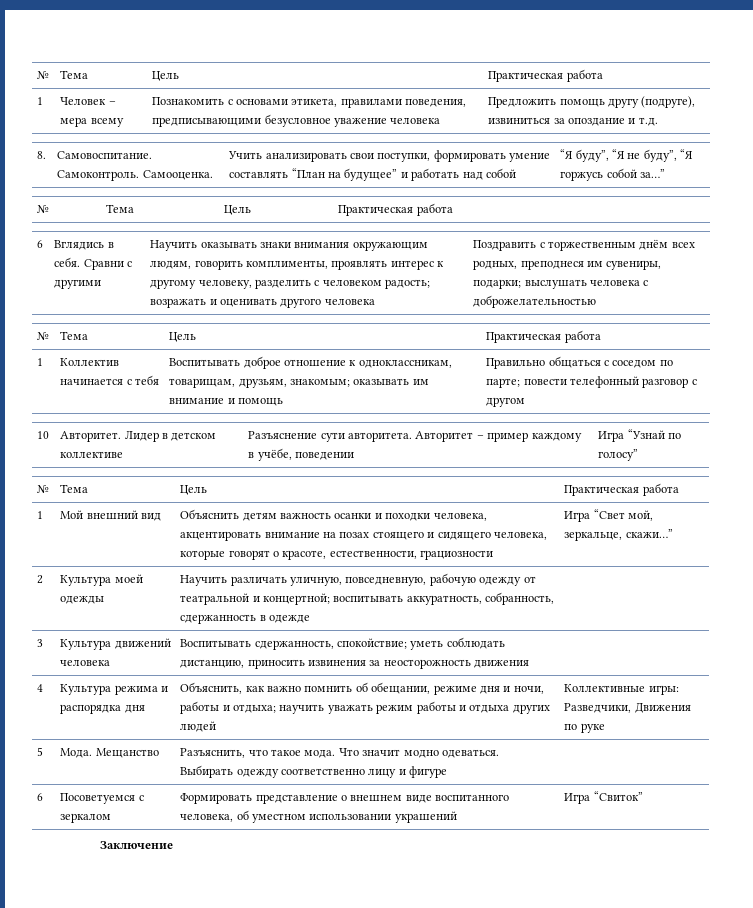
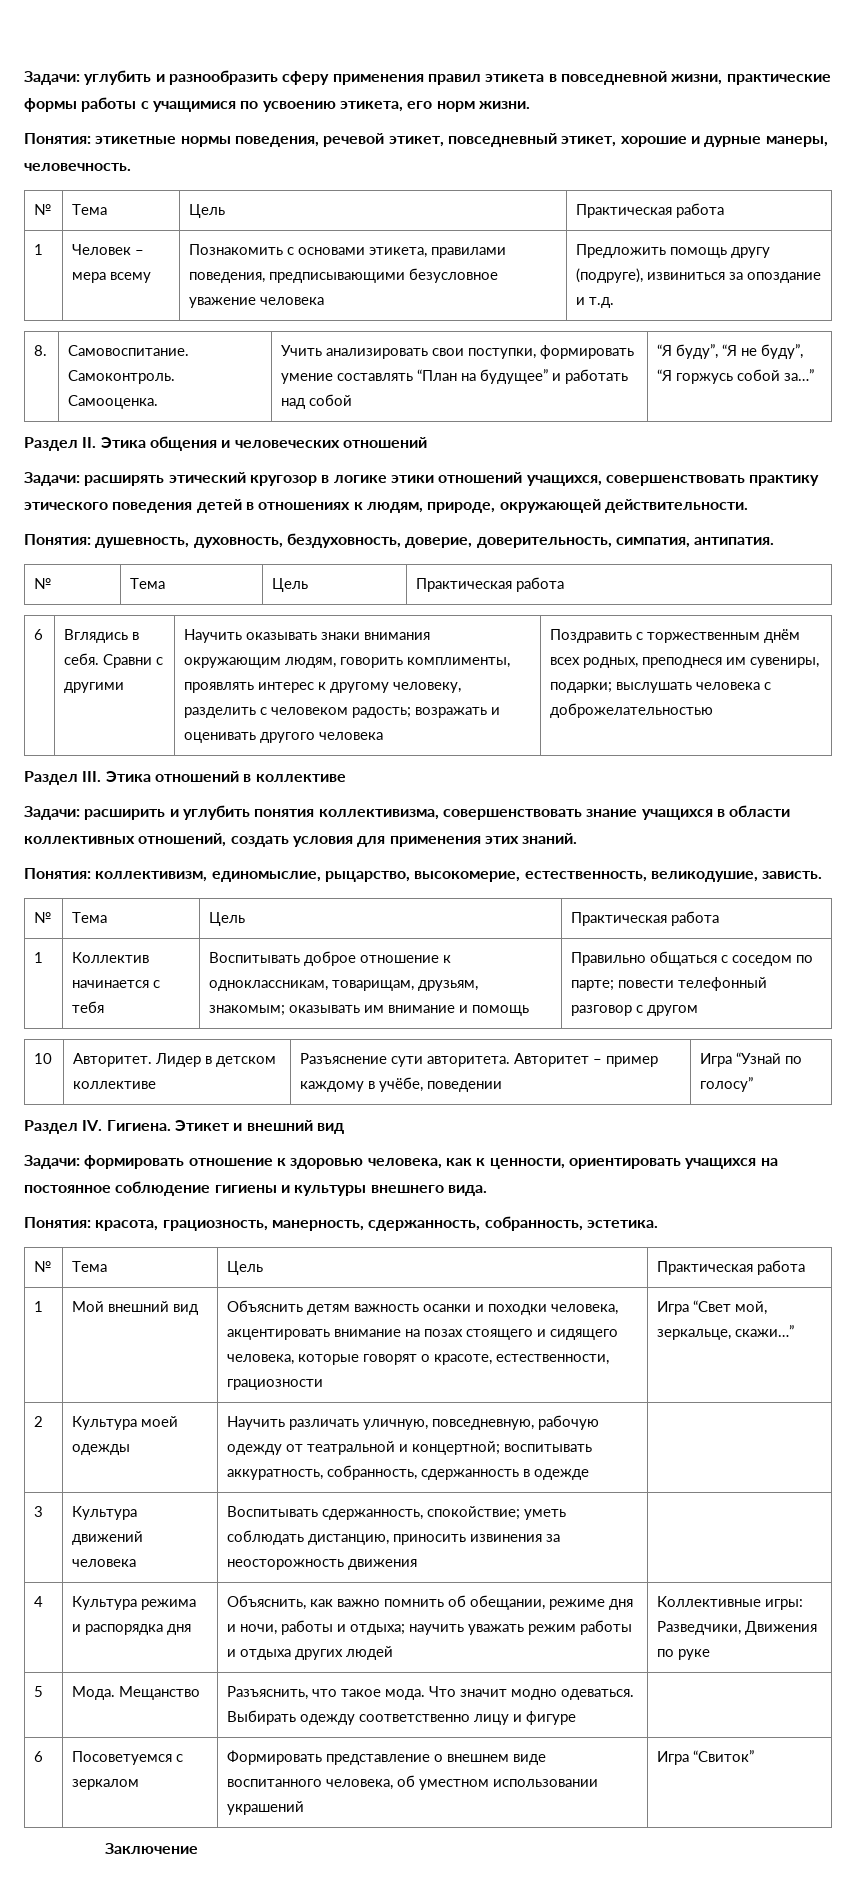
+ Задачи: углубить и разнообразить сферу применения правил этикета в повседневной жизни, практические формы работы с учащимися по усвоению этикета, его норм жизни.
+ Понятия: этикетные нормы поведения, речевой этикет, повседневный этикет, хорошие и дурные манеры, человечность.
+ Раздел II. Этика общения и человеческих отношений
+ Задачи: расширять этический кругозор в логике этики отношений учащихся, совершенствовать практику этического поведения детей в отношениях к людям, природе, окружающей действительности.
+ Понятия: душевность, духовность, бездуховность, доверие, доверительность, симпатия, антипатия.
+ Раздел III. Этика отношений в коллективе
+ Задачи: расширить и углубить понятия коллективизма, совершенствовать знание учащихся в области коллективных отношений, создать условия для применения этих знаний.
+ Понятия: коллективизм, единомыслие, рыцарство, высокомерие, естественность, великодушие, зависть.
+ Раздел IV. Гигиена. Этикет и внешний вид
+ Задачи: формировать отношение к здоровью человека, как к ценности, ориентировать учащихся на постоянное соблюдение гигиены и культуры внешнего вида.
+ Понятия: красота, грациозность, манерность, сдержанность, собранность, эстетика.

